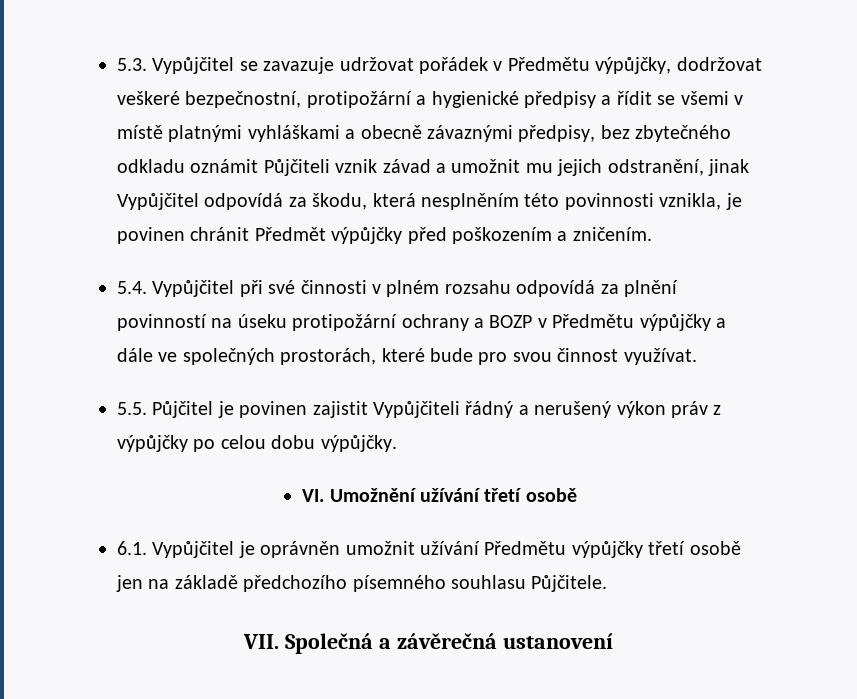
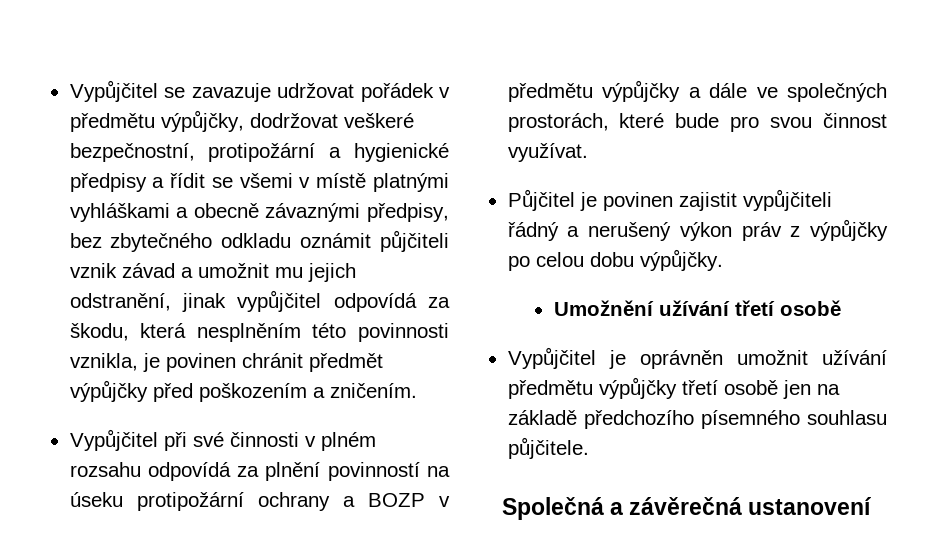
- 5.3. Vypůjčitel se zavazuje udržovat pořádek v Předmětu výpůjčky, dodržovat veškeré bezpečnostní, protipožární a hygienické předpisy a řídit se všemi v místě platnými vyhláškami a obecně závaznými předpisy, bez zbytečného odkladu oznámit Půjčiteli vznik závad a umožnit mu jejich odstranění, jinak Vypůjčitel odpovídá za škodu, která nesplněním této povinnosti vznikla, je povinen chránit Předmět výpůjčky před poškozením a zničením.
+ Vypůjčitel se zavazuje udržovat pořádek v předmětu výpůjčky, dodržovat veškeré bezpečnostní, protipožární a hygienické předpisy a řídit se všemi v místě platnými vyhláškami a obecně závaznými předpisy, bez zbytečného odkladu oznámit půjčiteli vznik závad a umožnit mu jejich odstranění, jinak vypůjčitel odpovídá za škodu, která nesplněním této povinnosti vznikla, je povinen chránit předmět výpůjčky před poškozením a zničením.
- 5.4. Vypůjčitel při své činnosti v plném rozsahu odpovídá za plnění povinností na úseku protipožární ochrany a BOZP v Předmětu výpůjčky a dále ve společných prostorách, které bude pro svou činnost využívat.
+ Vypůjčitel při své činnosti v plném rozsahu odpovídá za plnění povinností na úseku protipožární ochrany a BOZP v předmětu výpůjčky a dále ve společných prostorách, které bude pro svou činnost využívat.
- 5.5. Půjčitel je povinen zajistit Vypůjčiteli řádný a nerušený výkon práv z výpůjčky po celou dobu výpůjčky.
+ Půjčitel je povinen zajistit vypůjčiteli řádný a nerušený výkon práv z výpůjčky po celou dobu výpůjčky.
- VI. Umožnění užívání třetí osobě
+ Umožnění užívání třetí osobě
- 6.1. Vypůjčitel je oprávněn umožnit užívání Předmětu výpůjčky třetí osobě jen na základě předchozího písemného souhlasu Půjčitele.
- VII. Společná a závěrečná ustanovení
+ Vypůjčitel je oprávněn umožnit užívání předmětu výpůjčky třetí osobě jen na základě předchozího písemného souhlasu půjčitele.
+ Společná a závěrečná ustanovení

